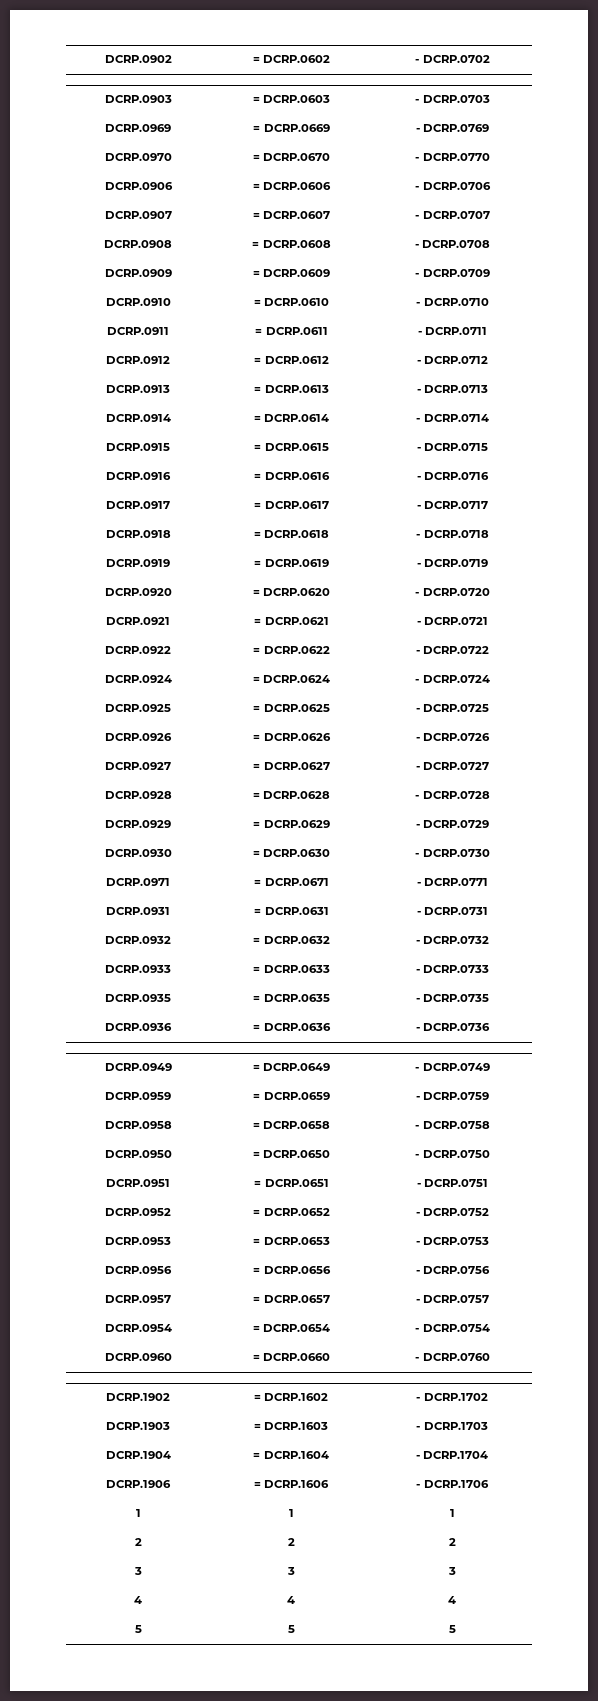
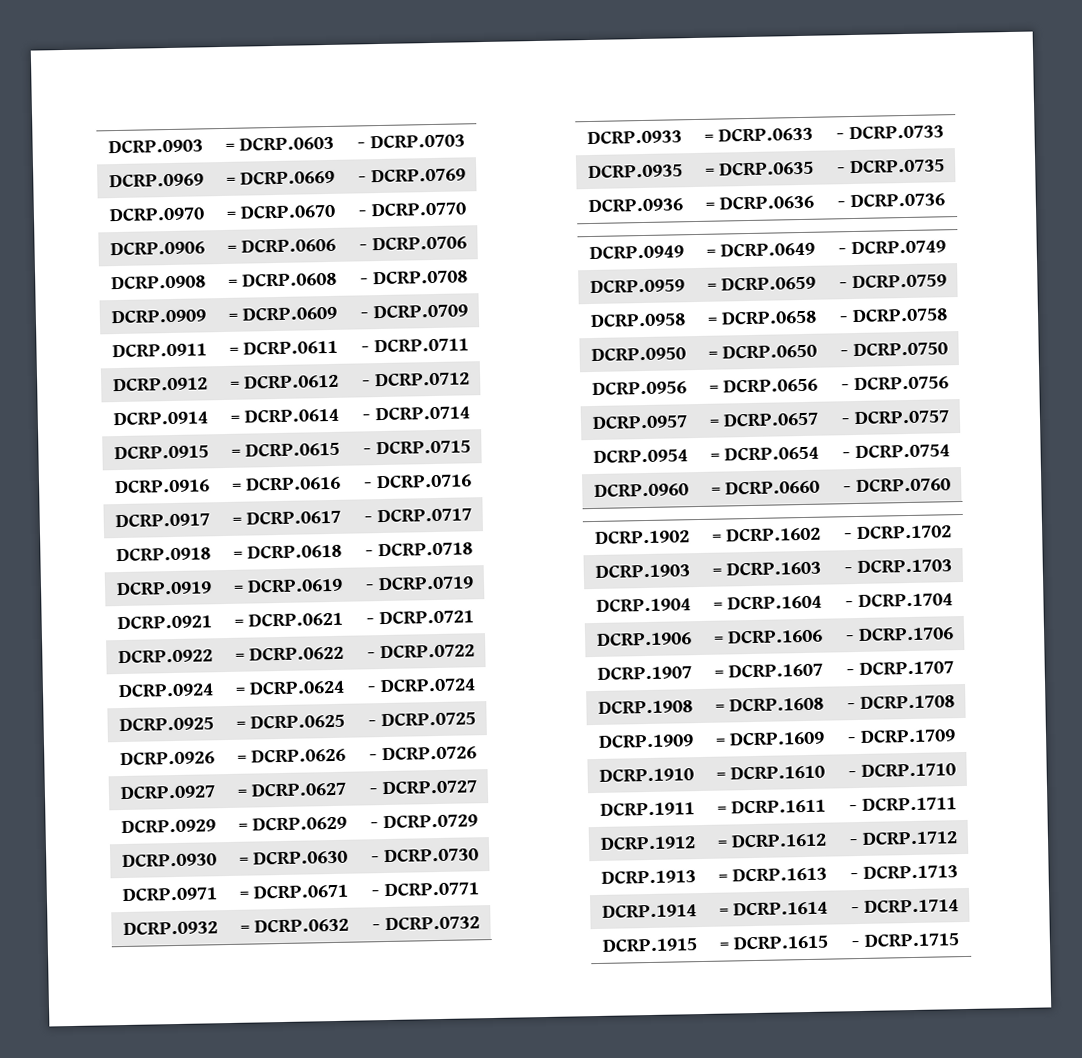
- DCRP.0902 | = DCRP.0602 | - DCRP.0702
- DCRP.0907 | = DCRP.0607 | - DCRP.0707
- DCRP.0910 | = DCRP.0610 | - DCRP.0710
- DCRP.0913 | = DCRP.0613 | - DCRP.0713
- DCRP.0920 | = DCRP.0620 | - DCRP.0720
- DCRP.0928 | = DCRP.0628 | - DCRP.0728
- DCRP.0931 | = DCRP.0631 | - DCRP.0731
- DCRP.0951 | = DCRP.0651 | - DCRP.0751
- DCRP.0952 | = DCRP.0652 | - DCRP.0752
- DCRP.0953 | = DCRP.0653 | - DCRP.0753
- 1 | 1 | 1
- 2 | 2 | 2
- 3 | 3 | 3
- 4 | 4 | 4
- 5 | 5 | 5
+ DCRP.1907 | = DCRP.1607 | - DCRP.1707
+ DCRP.1908 | = DCRP.1608 | - DCRP.1708
+ DCRP.1909 | = DCRP.1609 | - DCRP.1709
+ DCRP.1910 | = DCRP.1610 | - DCRP.1710
+ DCRP.1911 | = DCRP.1611 | - DCRP.1711
+ DCRP.1912 | = DCRP.1612 | - DCRP.1712
+ DCRP.1913 | = DCRP.1613 | - DCRP.1713
+ DCRP.1914 | = DCRP.1614 | - DCRP.1714
+ DCRP.1915 | = DCRP.1615 | - DCRP.1715

